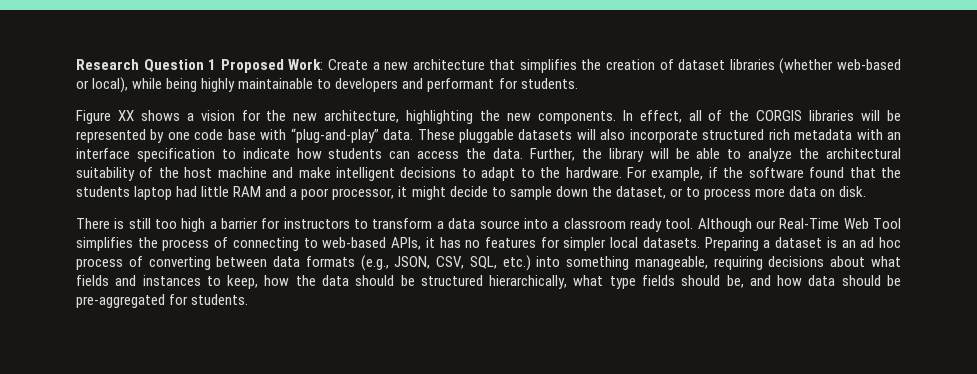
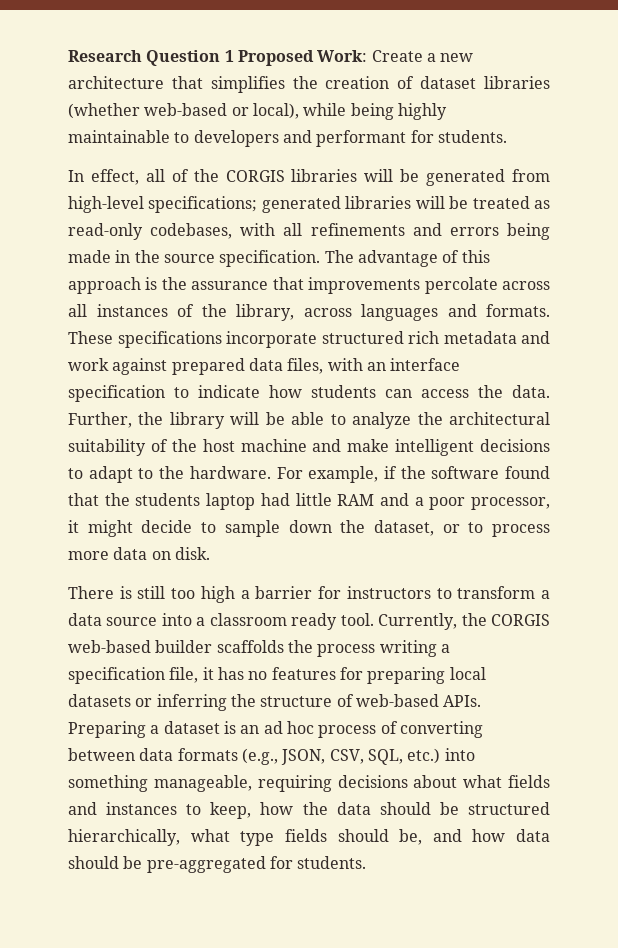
- Figure XX shows a vision for the new architecture, highlighting the new components. In effect, all of the CORGIS libraries will be represented by one code base with “plug-and-play” data. These pluggable datasets will also incorporate structured rich metadata with an interface specification to indicate how students can access the data.
+ In effect, all of the CORGIS libraries will be generated from high-level specifications; generated libraries will be treated as read-only codebases, with all refinements and errors being made in the source specification. The advantage of this approach is the assurance that improvements percolate across all instances of the library, across languages and formats. These specifications incorporate structured rich metadata and work against prepared data files, with an interface specification to indicate how students can access the data.
- Although our Real-Time Web Tool simplifies the process of connecting to web-based APIs, it has no features for simpler local datasets.
+ Currently, the CORGIS web-based builder scaffolds the process writing a specification file, it has no features for preparing local datasets or inferring the structure of web-based APIs.

